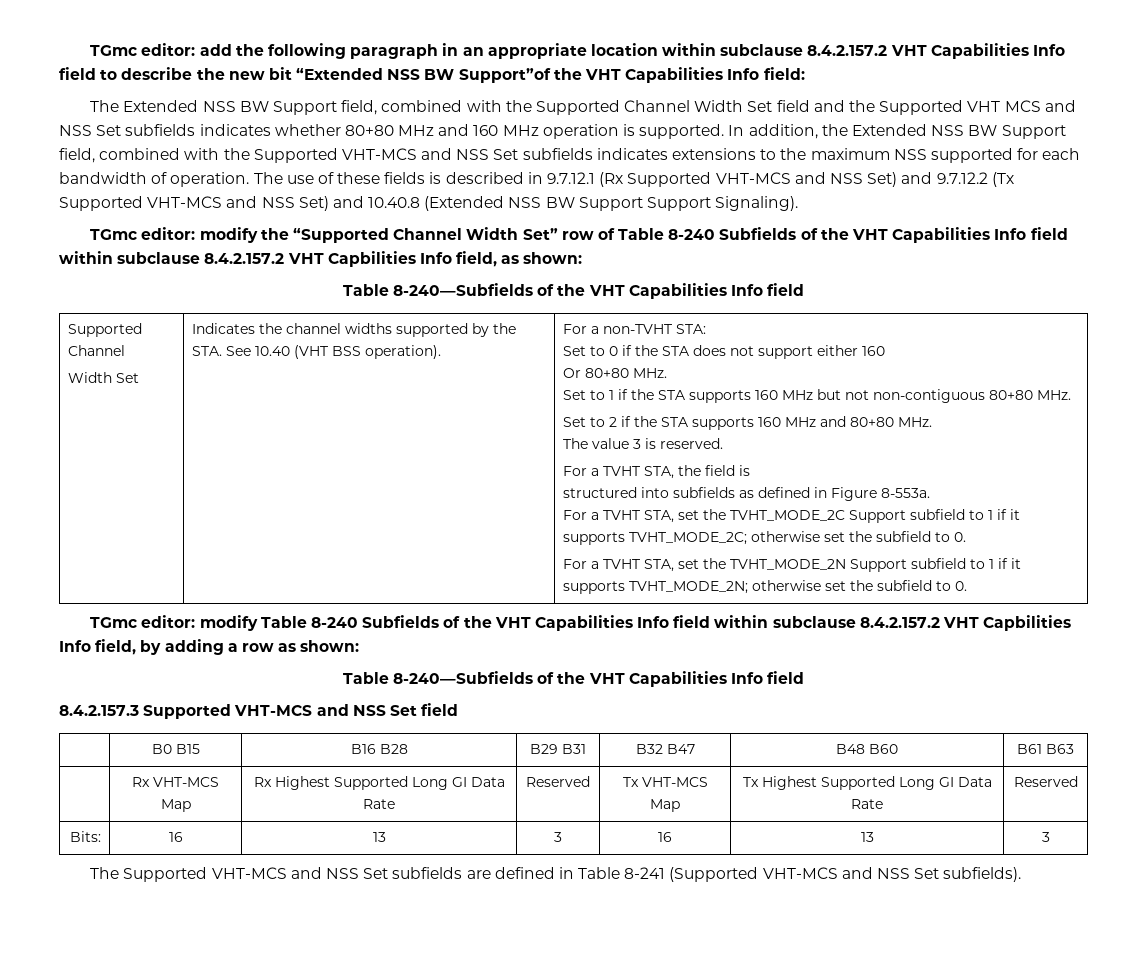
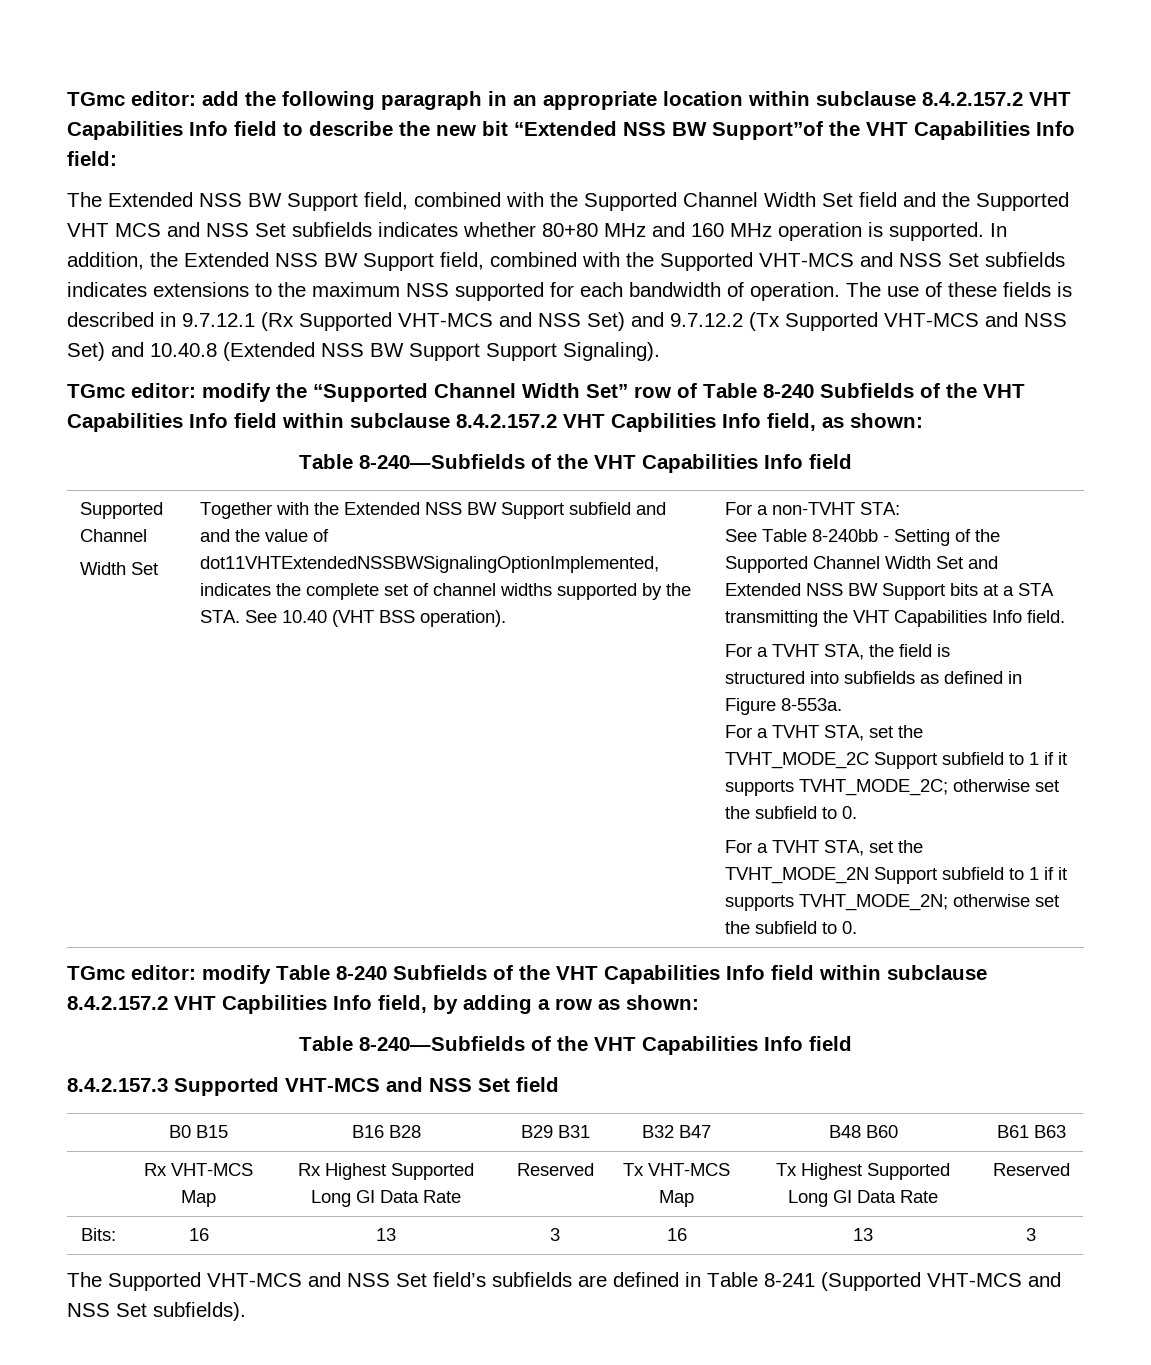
- Indicates the channel widths supported by the STA. See 10.40 (VHT BSS operation).
+ Together with the Extended NSS BW Support subfield and and the value of dot11VHTExtendedNSSBWSignalingOptionImplemented, indicates the complete set of channel widths supported by the STA. See 10.40 (VHT BSS operation).
- Set to 0 if the STA does not support either 160
- Or 80+80 MHz.
- Set to 1 if the STA supports 160 MHz but not non-contiguous 80+80 MHz.
- Set to 2 if the STA supports 160 MHz and 80+80 MHz.
- The value 3 is reserved.
+ See Table 8-240bb - Setting of the Supported Channel Width Set and Extended NSS BW Support bits at a STA transmitting the VHT Capabilities Info field.
- The Supported VHT-MCS and NSS Set subfields are defined in Table 8-241 (Supported VHT-MCS and NSS Set subfields).
+ The Supported VHT-MCS and NSS Set field’s subfields are defined in Table 8-241 (Supported VHT-MCS and NSS Set subfields).

